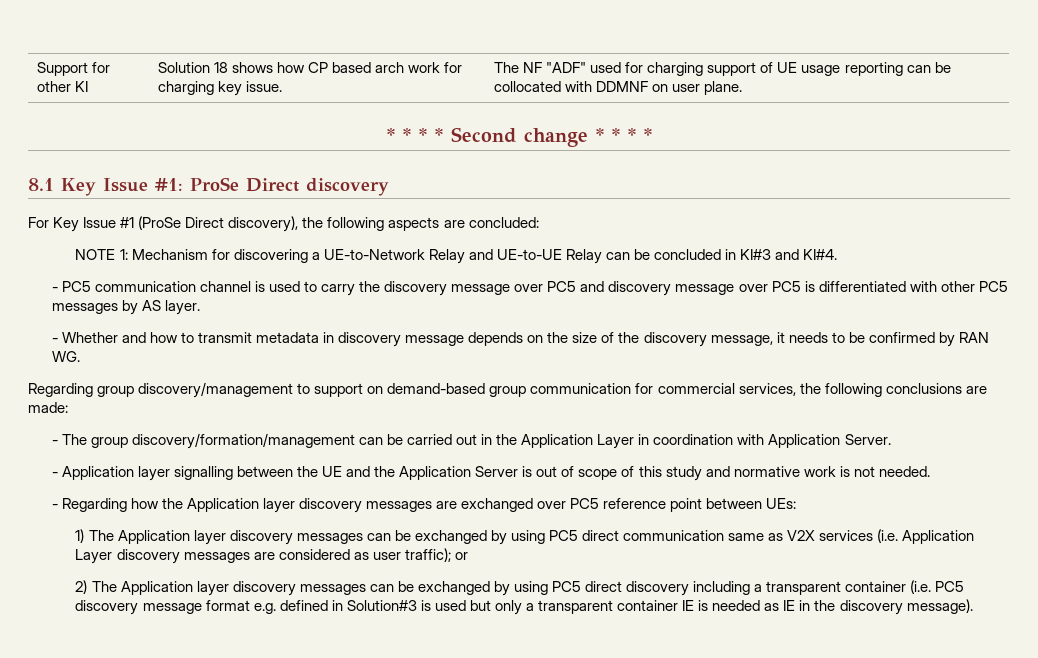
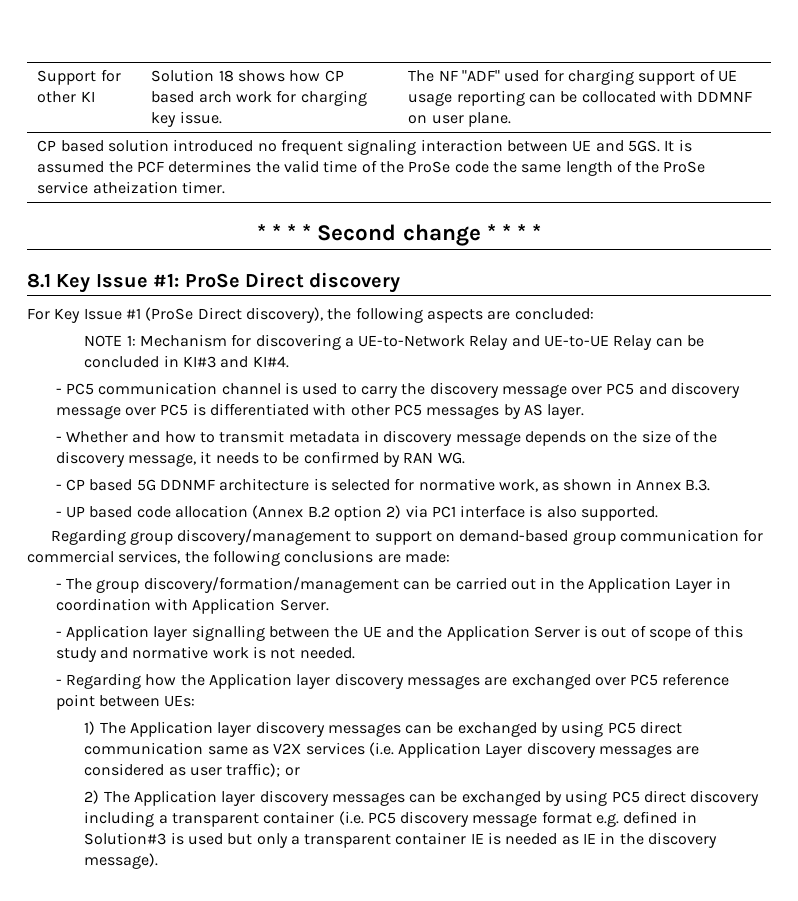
+ CP based solution introduced no frequent signaling interaction between UE and 5GS. It is assumed the PCF determines the valid time of the ProSe code the same length of the ProSe service atheization timer.
+ - CP based 5G DDNMF architecture is selected for normative work, as shown in Annex B.3.
+ - UP based code allocation (Annex B.2 option 2) via PC1 interface is also supported.

